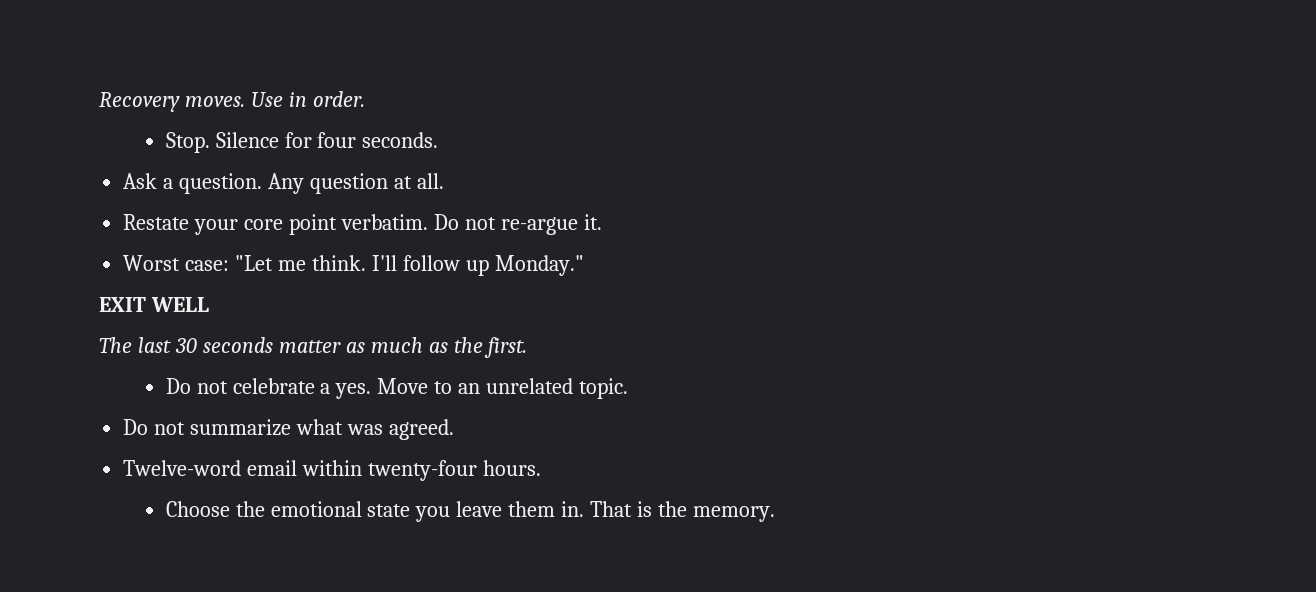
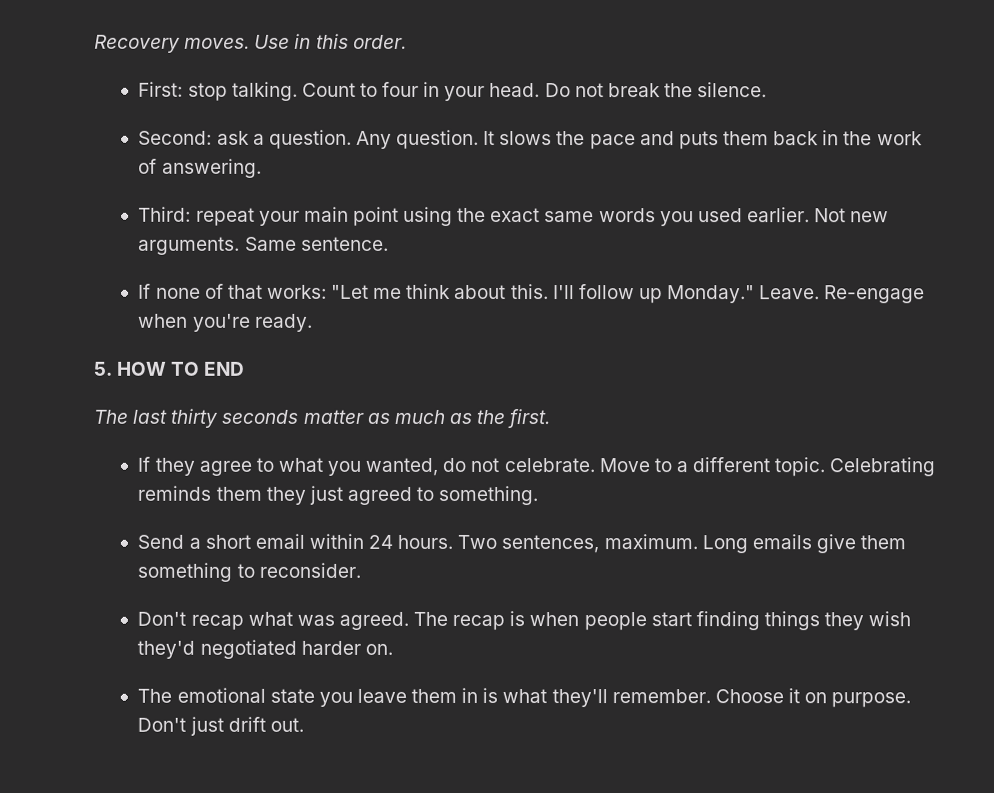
- Use in order.
+ Use in this order.
- Stop. Silence for four seconds.
- Ask a question. Any question at all.
- Restate your core point verbatim. Do not re-argue it.
- Worst case: "Let me think. I'll follow up Monday."
- EXIT WELL
+ First: stop talking. Count to four in your head. Do not break the silence.
+ Second: ask a question. Any question. It slows the pace and puts them back in the work of answering.
+ Third: repeat your main point using the exact same words you used earlier. Not new arguments. Same sentence.
+ If none of that works: "Let me think about this. I'll follow up Monday." Leave. Re-engage when you're ready.
+ 5. HOW TO END
- The last 30 seconds matter as much as the first.
+ The last thirty seconds matter as much as the first.
- Do not celebrate a yes. Move to an unrelated topic.
- Do not summarize what was agreed.
- Twelve-word email within twenty-four hours.
- Choose the emotional state you leave them in. That is the memory.
+ If they agree to what you wanted, do not celebrate. Move to a different topic. Celebrating reminds them they just agreed to something.
+ Send a short email within 24 hours. Two sentences, maximum. Long emails give them something to reconsider.
+ Don't recap what was agreed. The recap is when people start finding things they wish they'd negotiated harder on.
+ The emotional state you leave them in is what they'll remember. Choose it on purpose. Don't just drift out.

